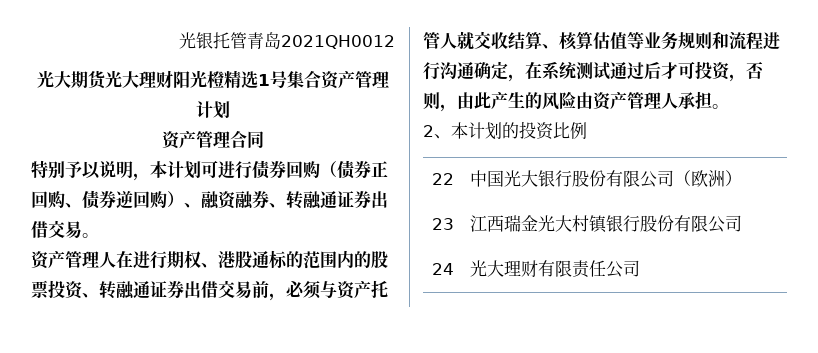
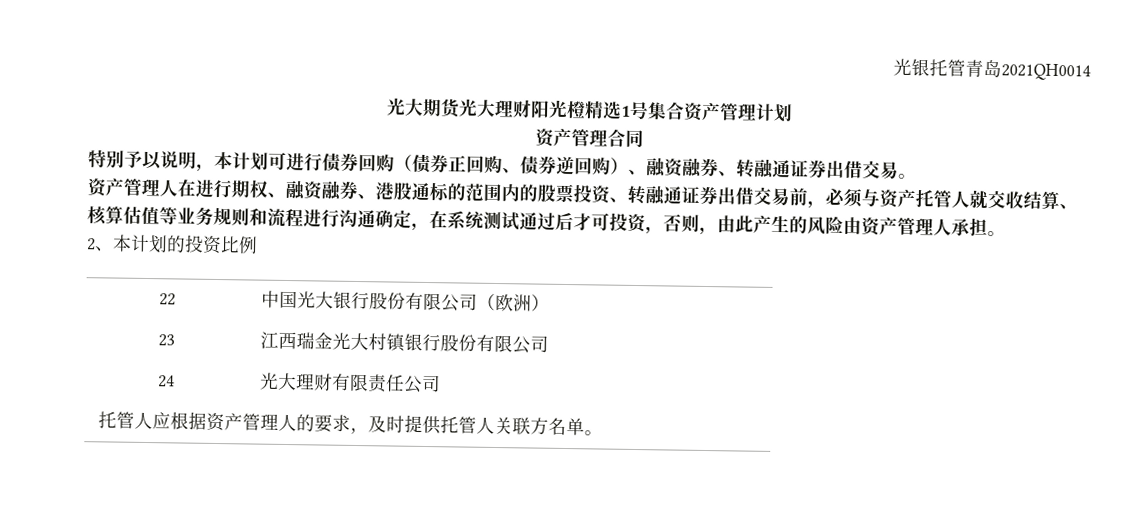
- 光银托管青岛2021QH0012
+ 光银托管青岛2021QH0014
- 资产管理人在进行期权、港股通标的范围内的股票投资、转融通证券出借交易前，必须与资产托管人就交收结算、核算估值等业务规则和流程进行沟通确定，在系统测试通过后才可投资，否则，由此产生的风险由资产管理人承担。
+ 资产管理人在进行期权、融资融券、港股通标的范围内的股票投资、转融通证券出借交易前，必须与资产托管人就交收结算、核算估值等业务规则和流程进行沟通确定，在系统测试通过后才可投资，否则，由此产生的风险由资产管理人承担。
+ 托管人应根据资产管理人的要求，及时提供托管人关联方名单。

